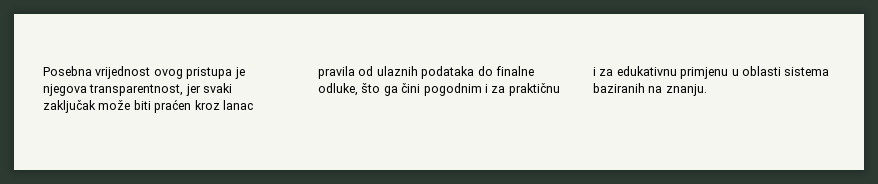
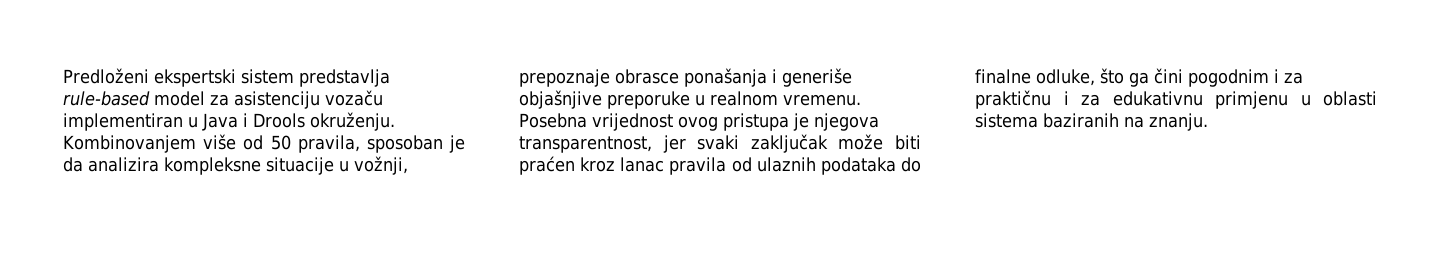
+ Predloženi ekspertski sistem predstavlja rule-based model za asistenciju vozaču implementiran u Java i Drools okruženju. Kombinovanjem više od 50 pravila, sposoban je da analizira kompleksne situacije u vožnji, prepoznaje obrasce ponašanja i generiše objašnjive preporuke u realnom vremenu.

